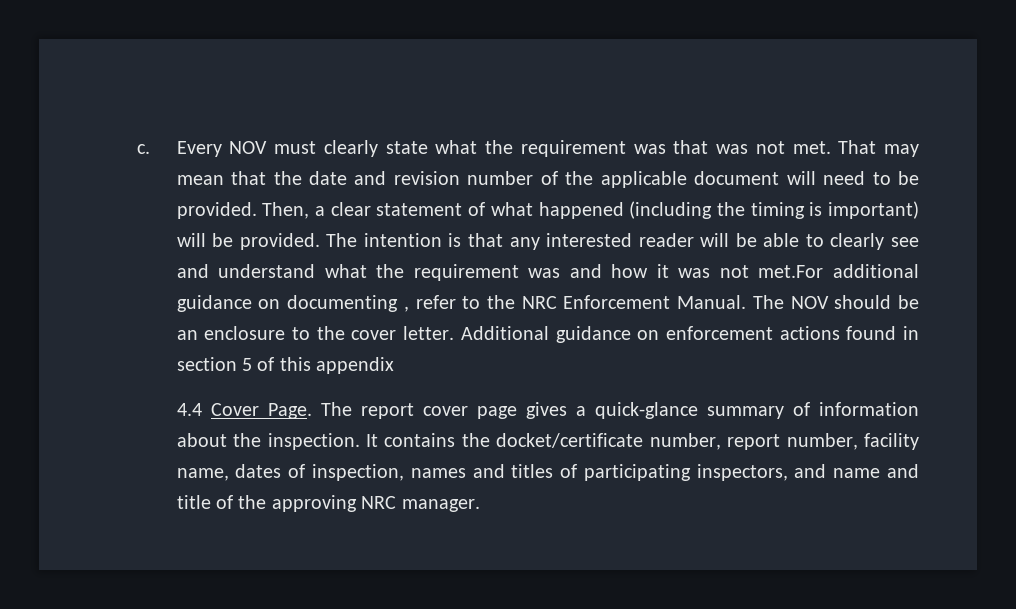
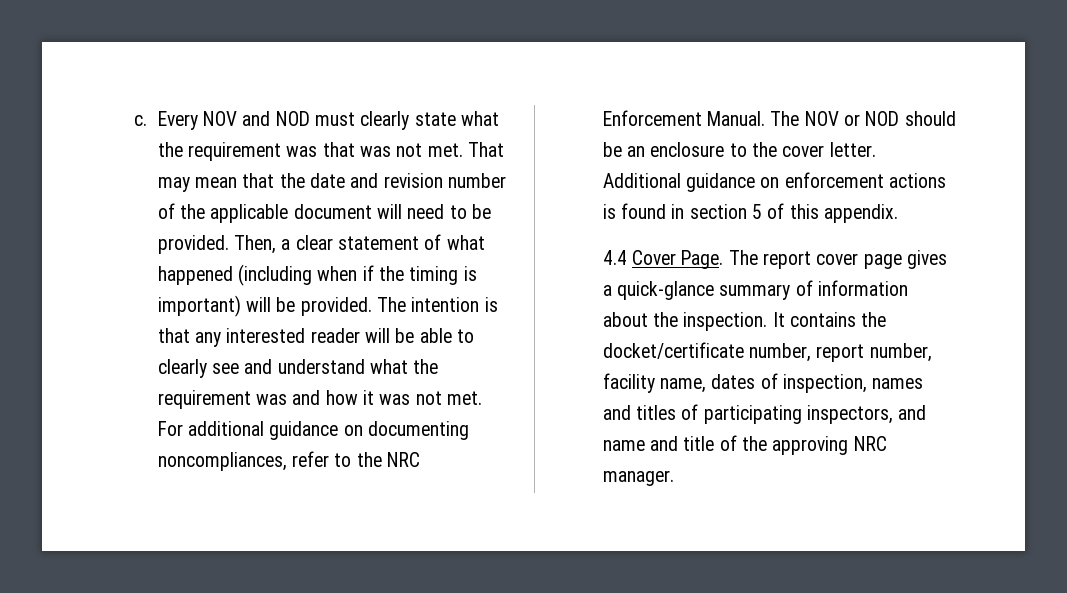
- Every NOV must clearly state what the requirement was that was not met.
+ Every NOV and NOD must clearly state what the requirement was that was not met.
- Then, a clear statement of what happened (including the timing is important) will be provided.
+ Then, a clear statement of what happened (including when if the timing is important) will be provided.
- The intention is that any interested reader will be able to clearly see and understand what the requirement was and how it was not met.For additional guidance on documenting , refer to the NRC Enforcement Manual.
+ The intention is that any interested reader will be able to clearly see and understand what the requirement was and how it was not met. For additional guidance on documenting noncompliances, refer to the NRC Enforcement Manual.
- The NOV should be an enclosure to the cover letter.
+ The NOV or NOD should be an enclosure to the cover letter.
- Additional guidance on enforcement actions found in section 5 of this appendix
+ Additional guidance on enforcement actions is found in section 5 of this appendix.

